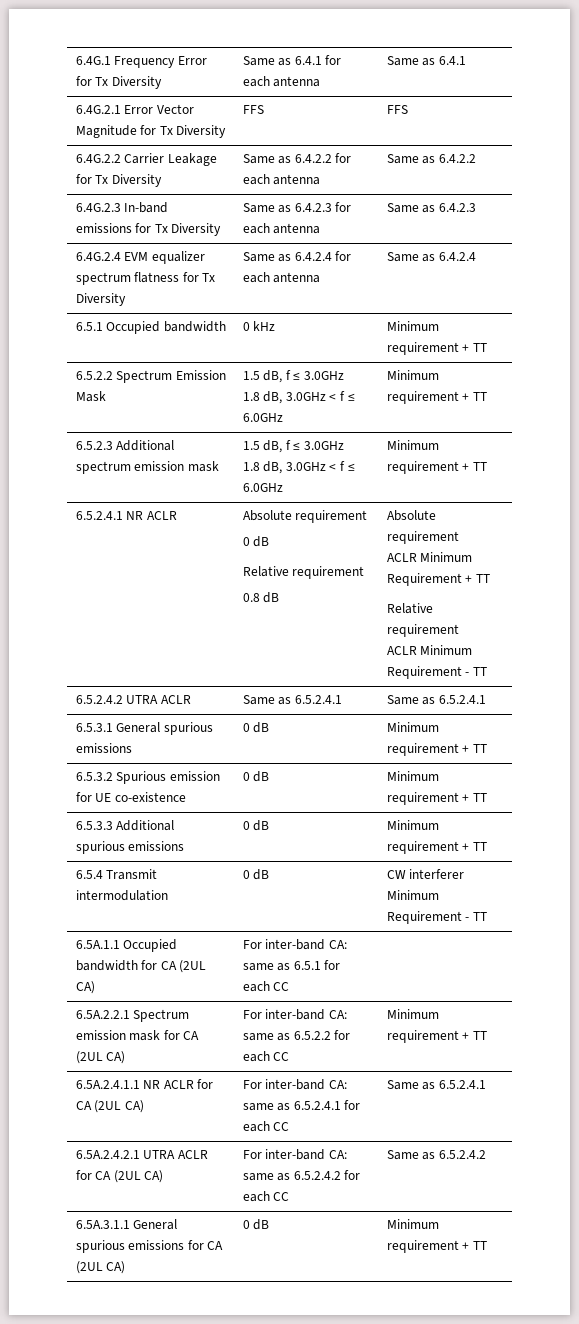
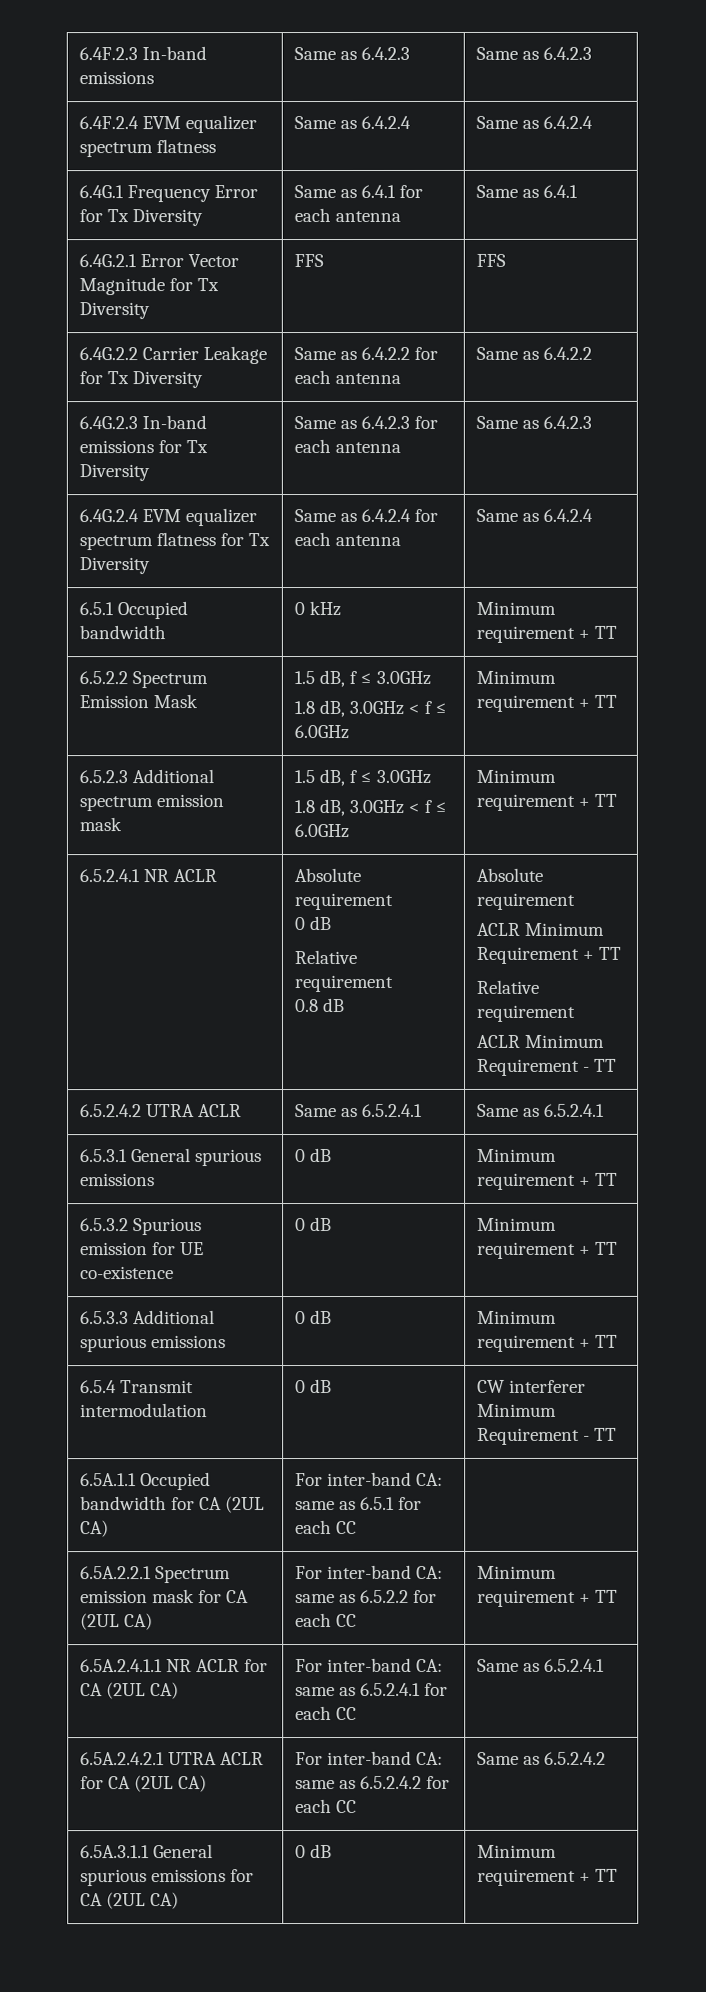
+ 6.4F.2.3 In-band emissions | Same as 6.4.2.3 | Same as 6.4.2.3
+ 6.4F.2.4 EVM equalizer spectrum flatness | Same as 6.4.2.4 | Same as 6.4.2.4

